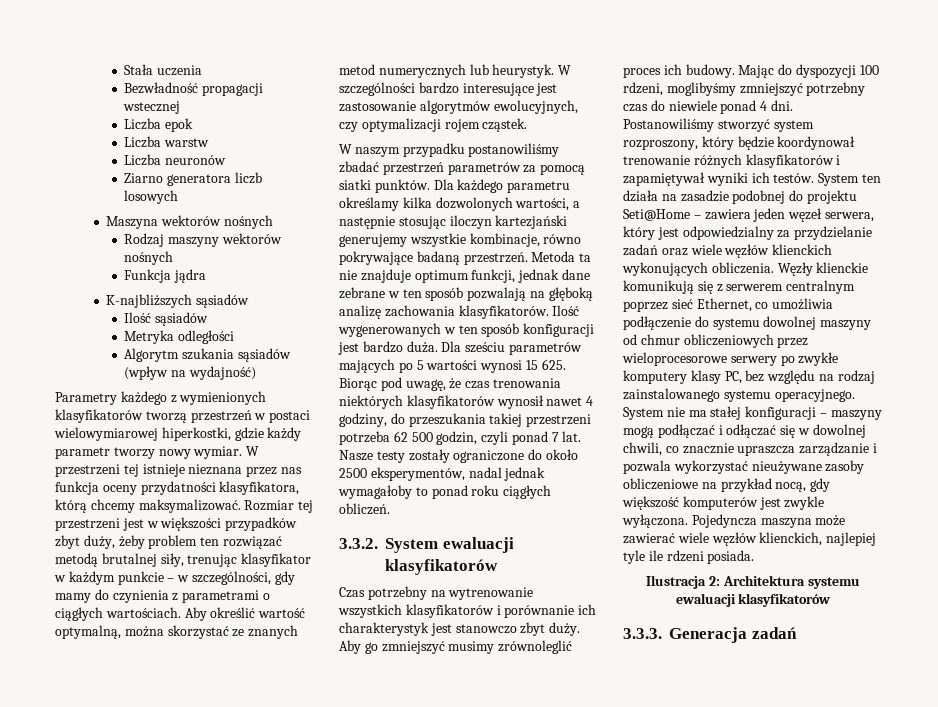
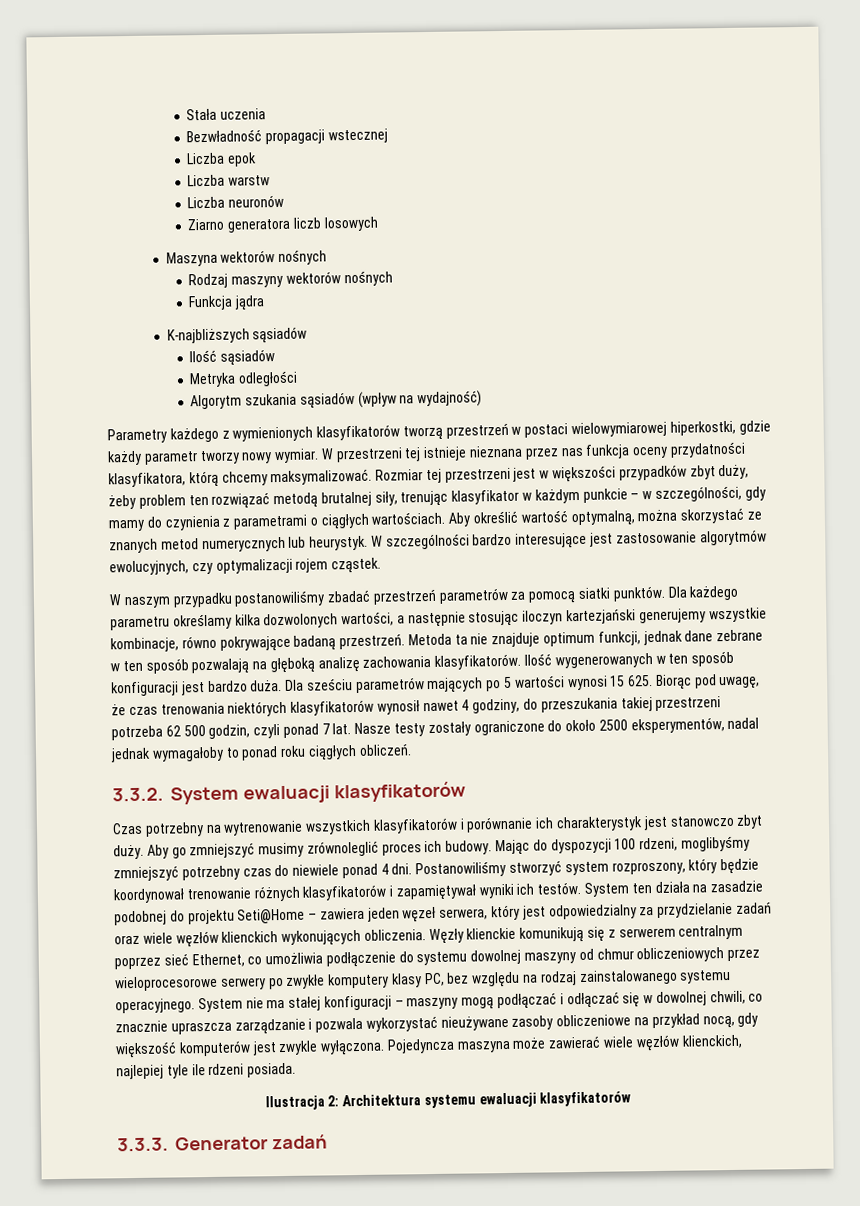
- 3.3.3. Generacja zadań
+ 3.3.3. Generator zadań

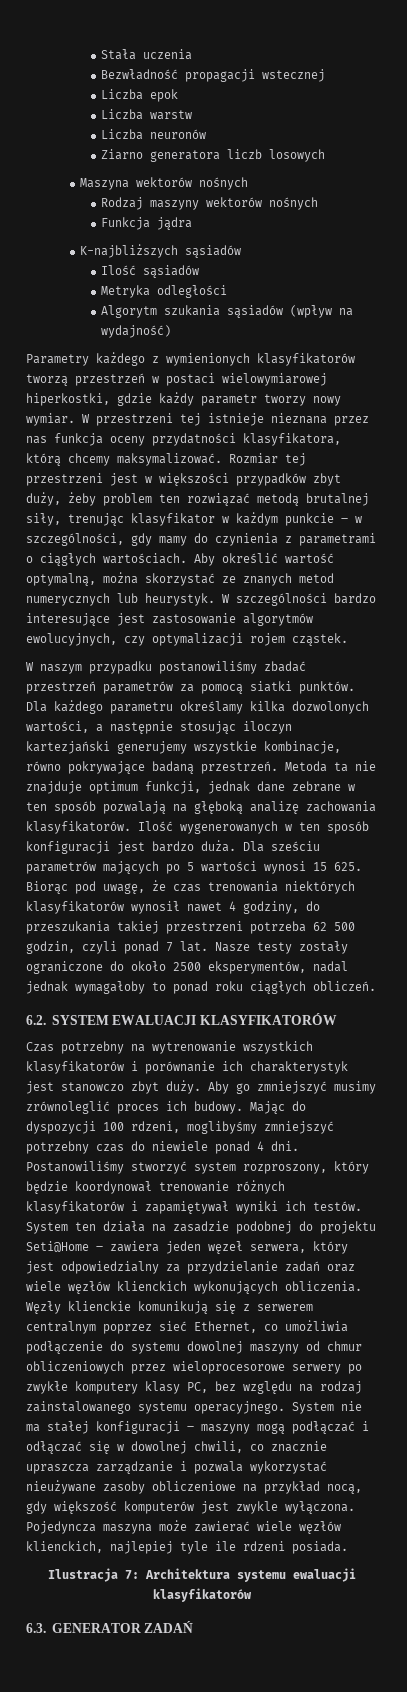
- 3.3.2. System ewaluacji klasyfikatorów
+ 6.2. SYSTEM EWALUACJI KLASYFIKATORÓW
- Ilustracja 2: Architektura systemu ewaluacji klasyfikatorów
+ Ilustracja 7: Architektura systemu ewaluacji klasyfikatorów
- 3.3.3. Generator zadań
+ 6.3. GENERATOR ZADAŃ

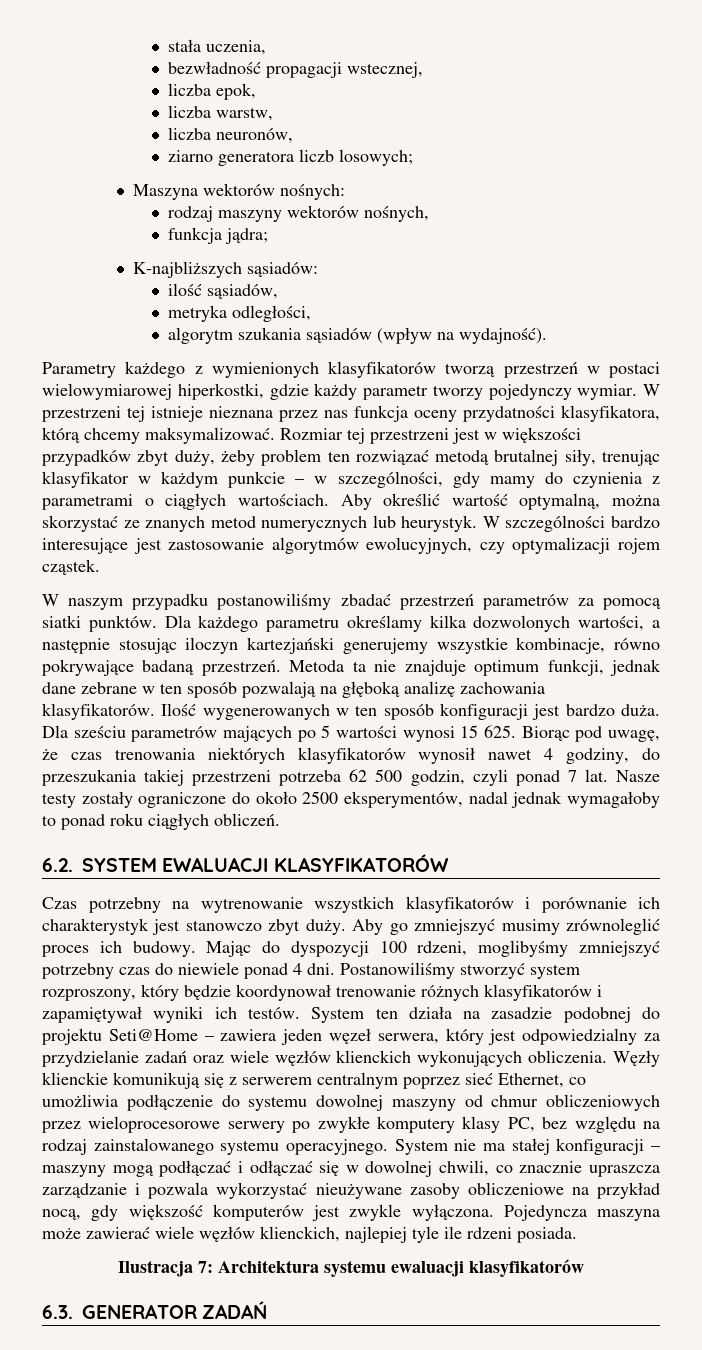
- Stała uczenia
- Bezwładność propagacji wstecznej
- Liczba epok
- Liczba warstw
- Liczba neuronów
- Ziarno generatora liczb losowych
+ stała uczenia,
+ bezwładność propagacji wstecznej,
+ liczba epok,
+ liczba warstw,
+ liczba neuronów,
+ ziarno generatora liczb losowych;
- Maszyna wektorów nośnych
- Rodzaj maszyny wektorów nośnych
- Funkcja jądra
- K-najbliższych sąsiadów
- Ilość sąsiadów
- Metryka odległości
- Algorytm szukania sąsiadów (wpływ na wydajność)
+ Maszyna wektorów nośnych:
+ rodzaj maszyny wektorów nośnych,
+ funkcja jądra;
+ K-najbliższych sąsiadów:
+ ilość sąsiadów,
+ metryka odległości,
+ algorytm szukania sąsiadów (wpływ na wydajność).
- Parametry każdego z wymienionych klasyfikatorów tworzą przestrzeń w postaci wielowymiarowej hiperkostki, gdzie każdy parametr tworzy nowy wymiar.
+ Parametry każdego z wymienionych klasyfikatorów tworzą przestrzeń w postaci wielowymiarowej hiperkostki, gdzie każdy parametr tworzy pojedynczy wymiar.

